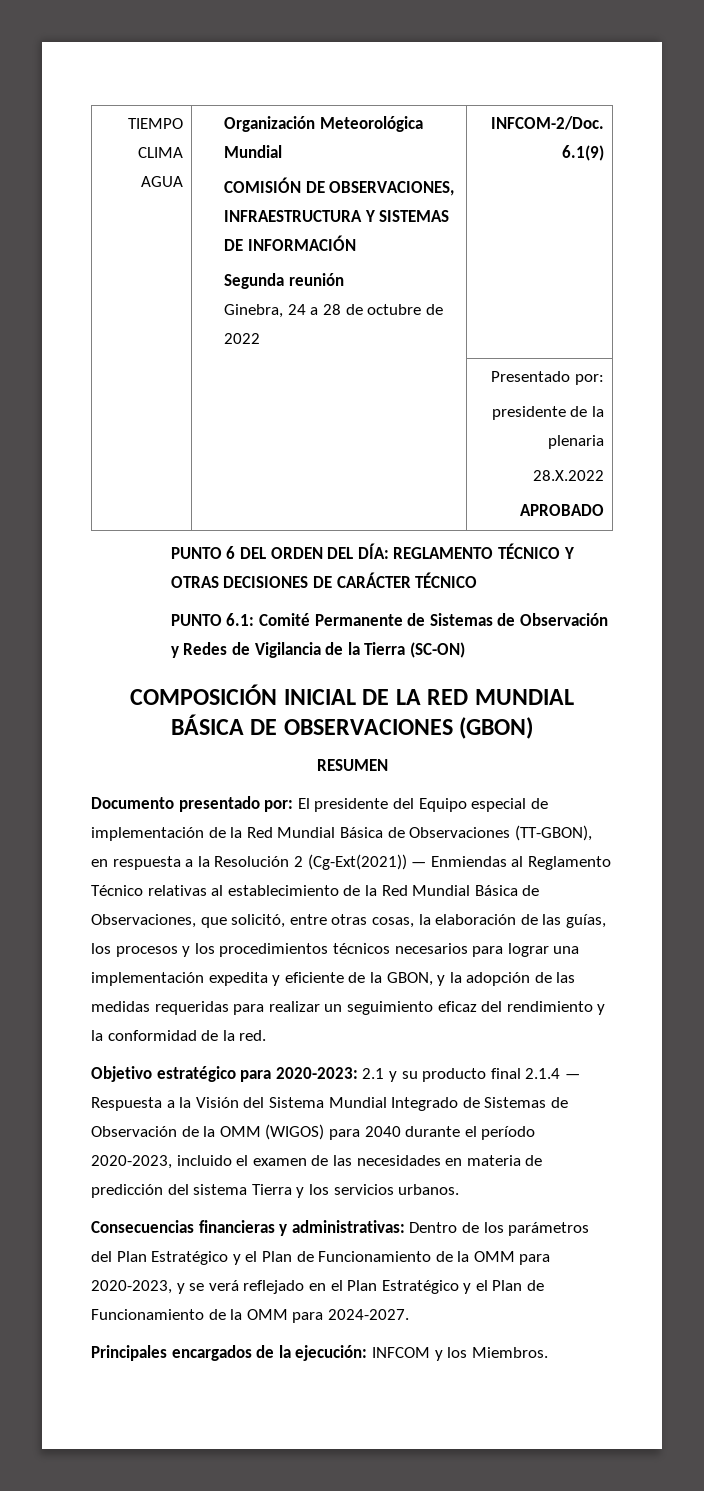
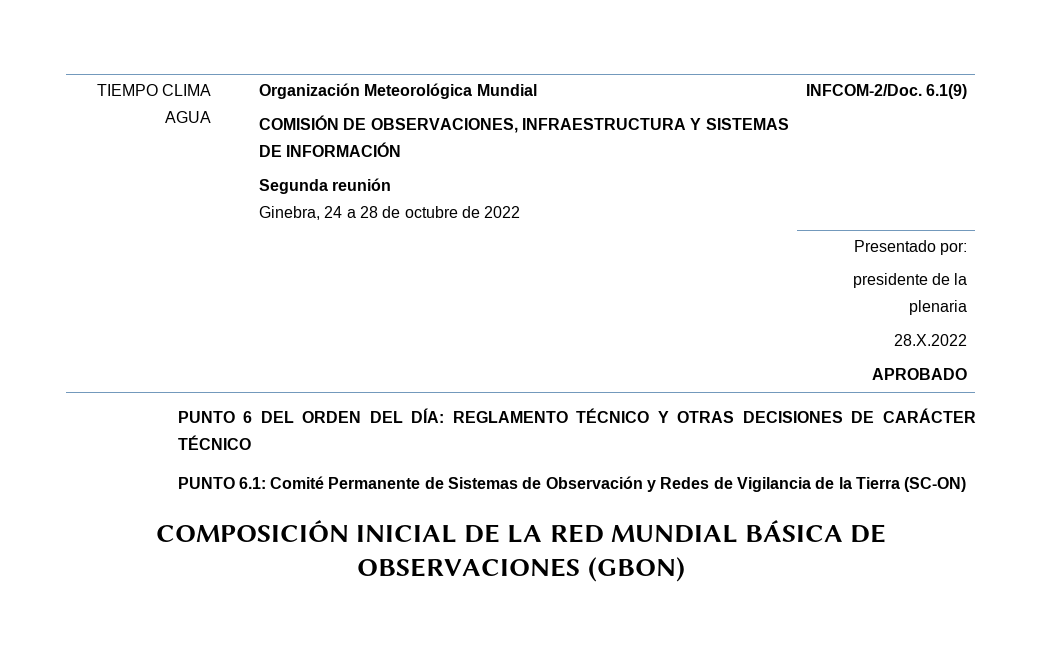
- RESUMEN
- Documento presentado por: El presidente del Equipo especial de implementación de la Red Mundial Básica de Observaciones (TT-GBON), en respuesta a la Resolución 2 (Cg-Ext(2021)) — Enmiendas al Reglamento Técnico relativas al establecimiento de la Red Mundial Básica de Observaciones, que solicitó, entre otras cosas, la elaboración de las guías, los procesos y los procedimientos técnicos necesarios para lograr una implementación expedita y eficiente de la GBON, y la adopción de las medidas requeridas para realizar un seguimiento eficaz del rendimiento y la conformidad de la red.
- Objetivo estratégico para 2020-2023: 2.1 y su producto final 2.1.4 — Respuesta a la Visión del Sistema Mundial Integrado de Sistemas de Observación de la OMM (WIGOS) para 2040 durante el período 2020-2023, incluido el examen de las necesidades en materia de predicción del sistema Tierra y los servicios urbanos.
- Consecuencias financieras y administrativas: Dentro de los parámetros del Plan Estratégico y el Plan de Funcionamiento de la OMM para 2020-2023, y se verá reflejado en el Plan Estratégico y el Plan de Funcionamiento de la OMM para 2024-2027.
- Principales encargados de la ejecución: INFCOM y los Miembros.

